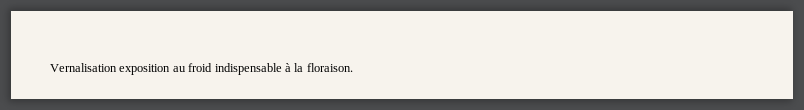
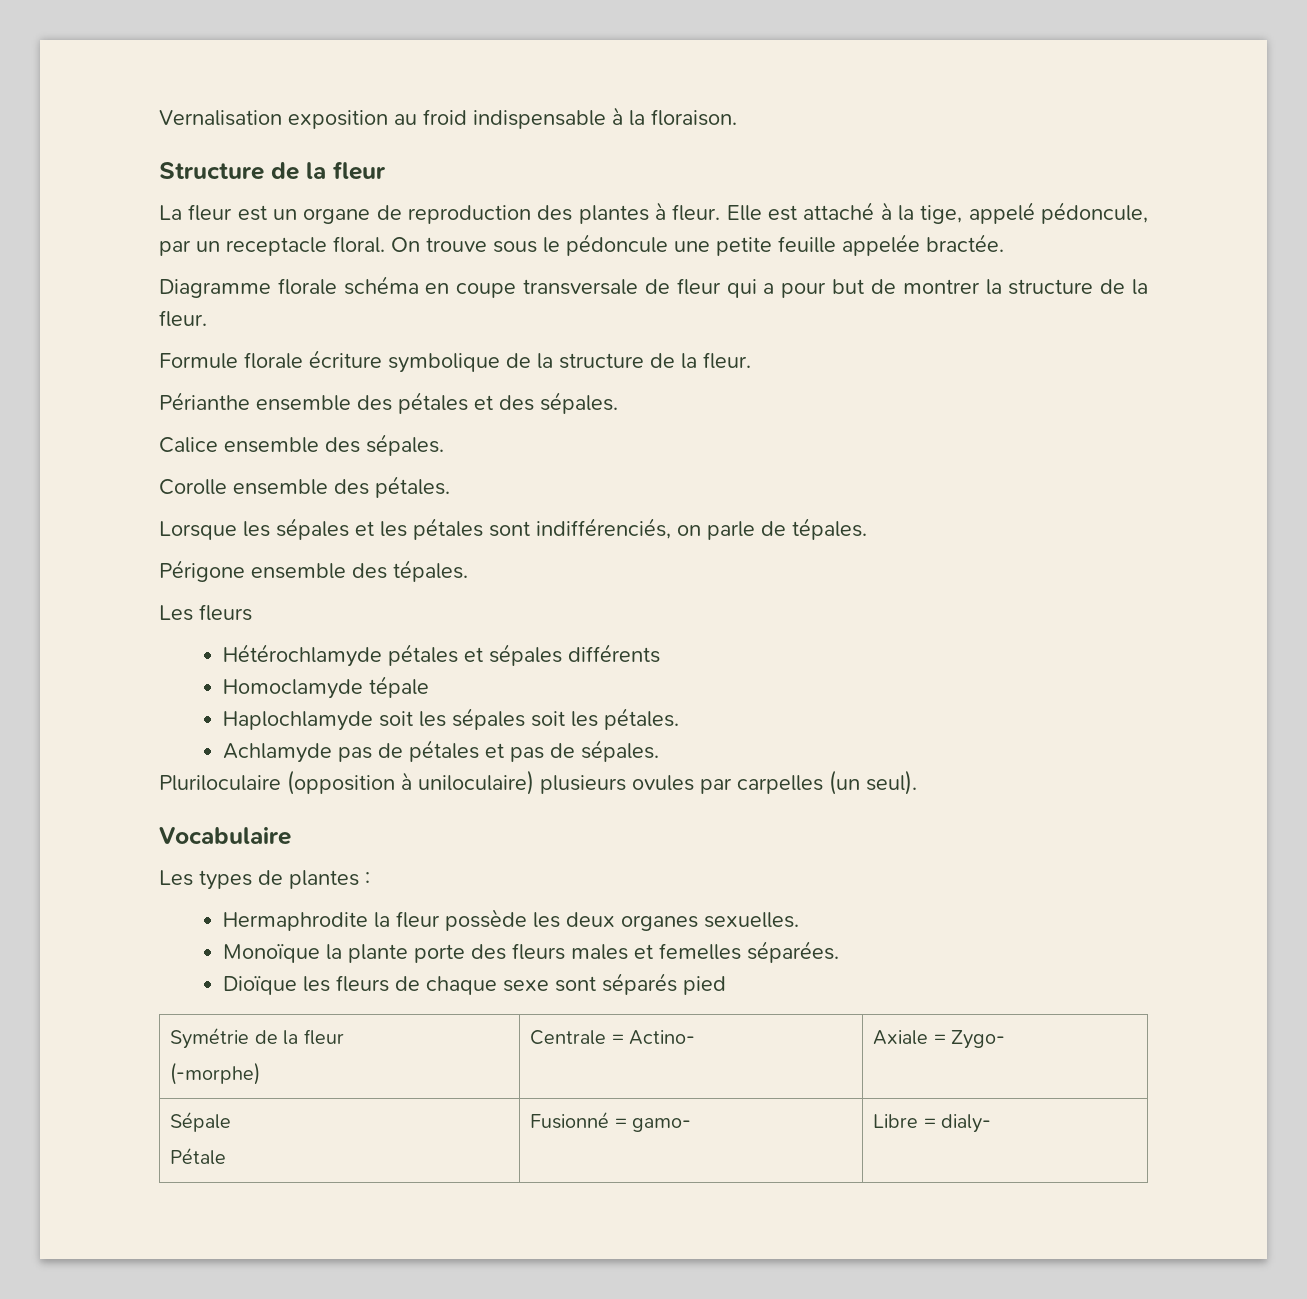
+ Structure de la fleur
+ La fleur est un organe de reproduction des plantes à fleur. Elle est attaché à la tige, appelé pédoncule, par un receptacle floral. On trouve sous le pédoncule une petite feuille appelée bractée.
+ Diagramme florale schéma en coupe transversale de fleur qui a pour but de montrer la structure de la fleur.
+ Formule florale écriture symbolique de la structure de la fleur.
+ Périanthe ensemble des pétales et des sépales.
+ Calice ensemble des sépales.
+ Corolle ensemble des pétales.
+ Lorsque les sépales et les pétales sont indifférenciés, on parle de tépales.
+ Périgone ensemble des tépales.
+ Les fleurs
+ Hétérochlamyde pétales et sépales différents
+ Homoclamyde tépale
+ Haplochlamyde soit les sépales soit les pétales.
+ Achlamyde pas de pétales et pas de sépales.
+ Pluriloculaire (opposition à uniloculaire) plusieurs ovules par carpelles (un seul).
+ Vocabulaire
+ Les types de plantes :
+ Hermaphrodite la fleur possède les deux organes sexuelles.
+ Monoïque la plante porte des fleurs males et femelles séparées.
+ Dioïque les fleurs de chaque sexe sont séparés pied
+ Symétrie de la fleur
+ (-morphe) | Centrale = Actino- | Axiale = Zygo-
+ Sépale
+ Pétale | Fusionné = gamo- | Libre = dialy-

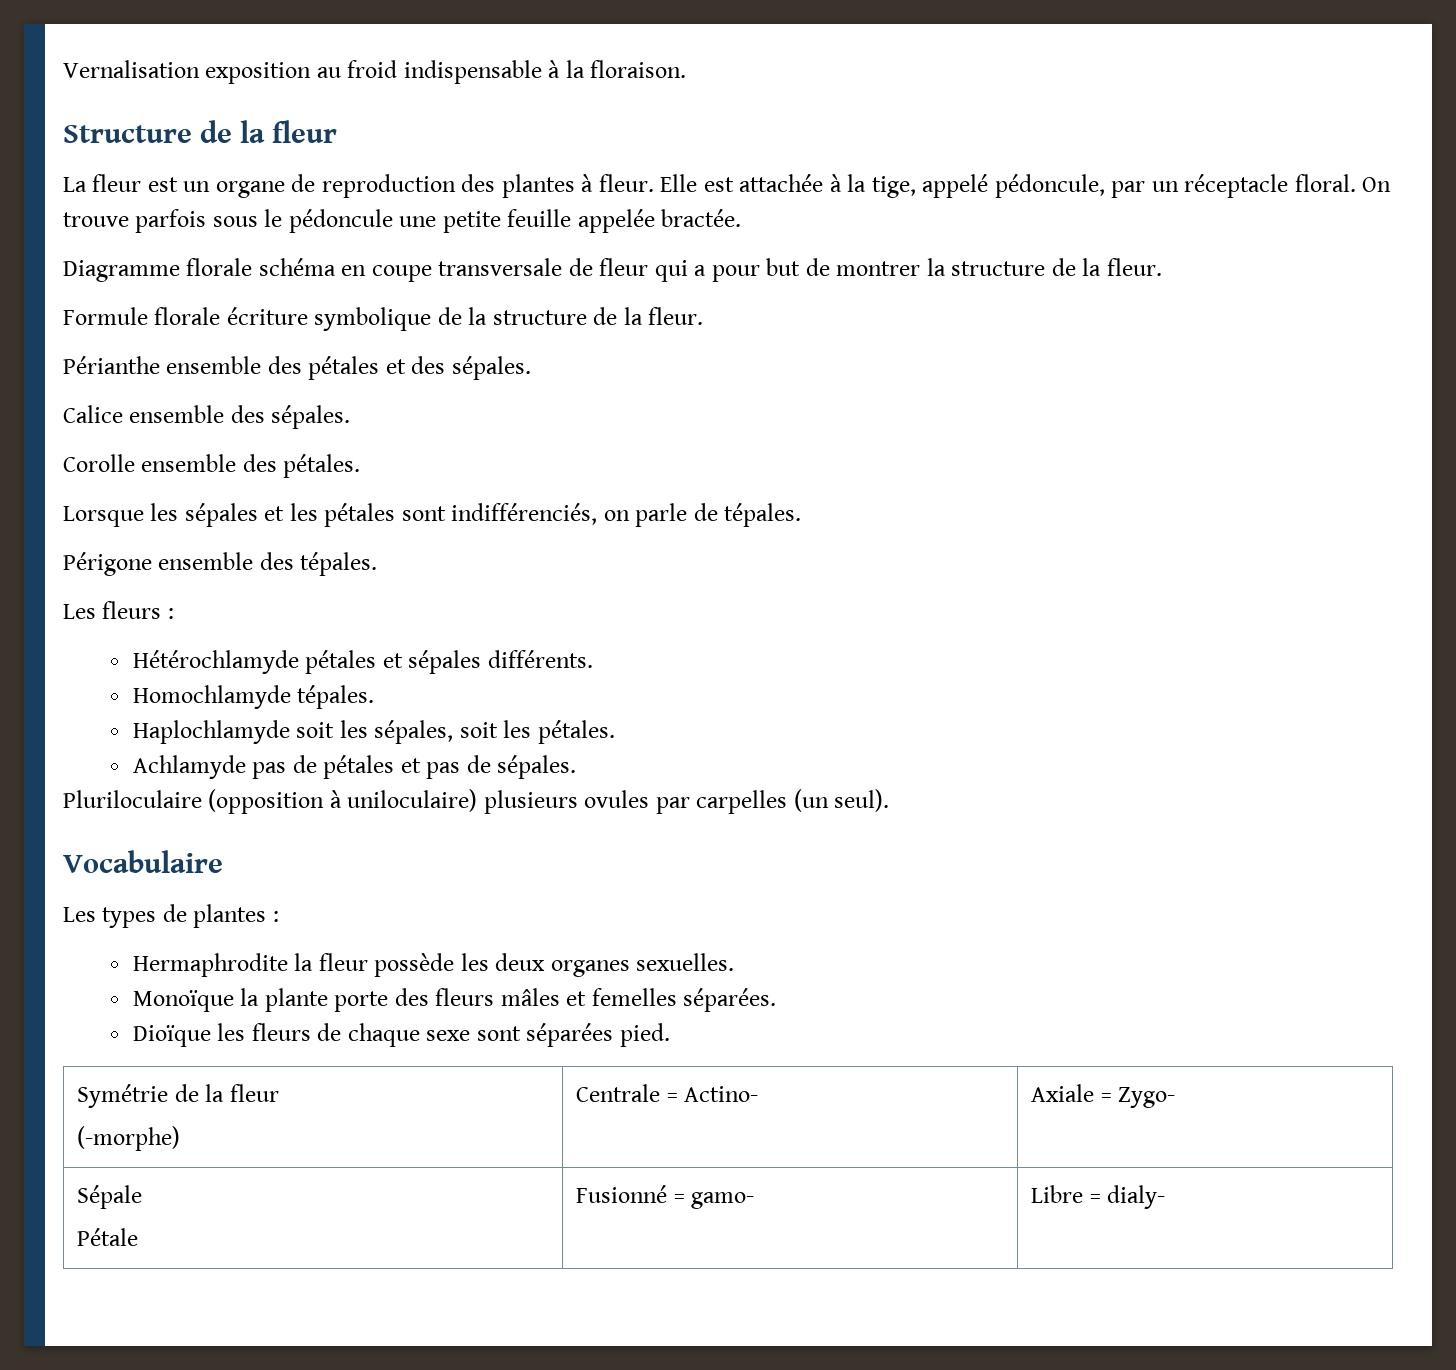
- Elle est attaché à la tige, appelé pédoncule, par un receptacle floral.
+ Elle est attachée à la tige, appelé pédoncule, par un réceptacle floral.
- On trouve sous le pédoncule une petite feuille appelée bractée.
+ On trouve parfois sous le pédoncule une petite feuille appelée bractée.
- Les fleurs
+ Les fleurs :
- Hétérochlamyde pétales et sépales différents
- Homoclamyde tépale
+ Hétérochlamyde pétales et sépales différents.
+ Homochlamyde tépales.
- Haplochlamyde soit les sépales soit les pétales.
+ Haplochlamyde soit les sépales, soit les pétales.
- Monoïque la plante porte des fleurs males et femelles séparées.
+ Monoïque la plante porte des fleurs mâles et femelles séparées.
- Dioïque les fleurs de chaque sexe sont séparés pied
+ Dioïque les fleurs de chaque sexe sont séparées pied.

